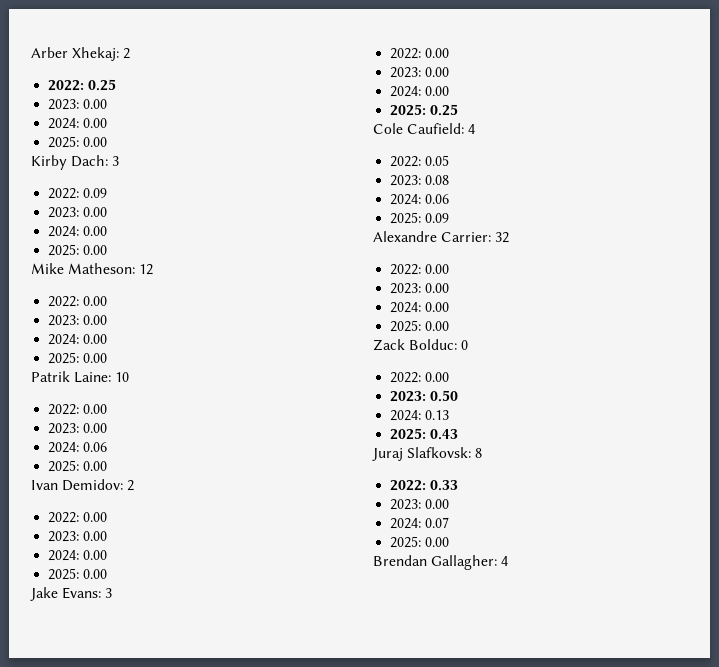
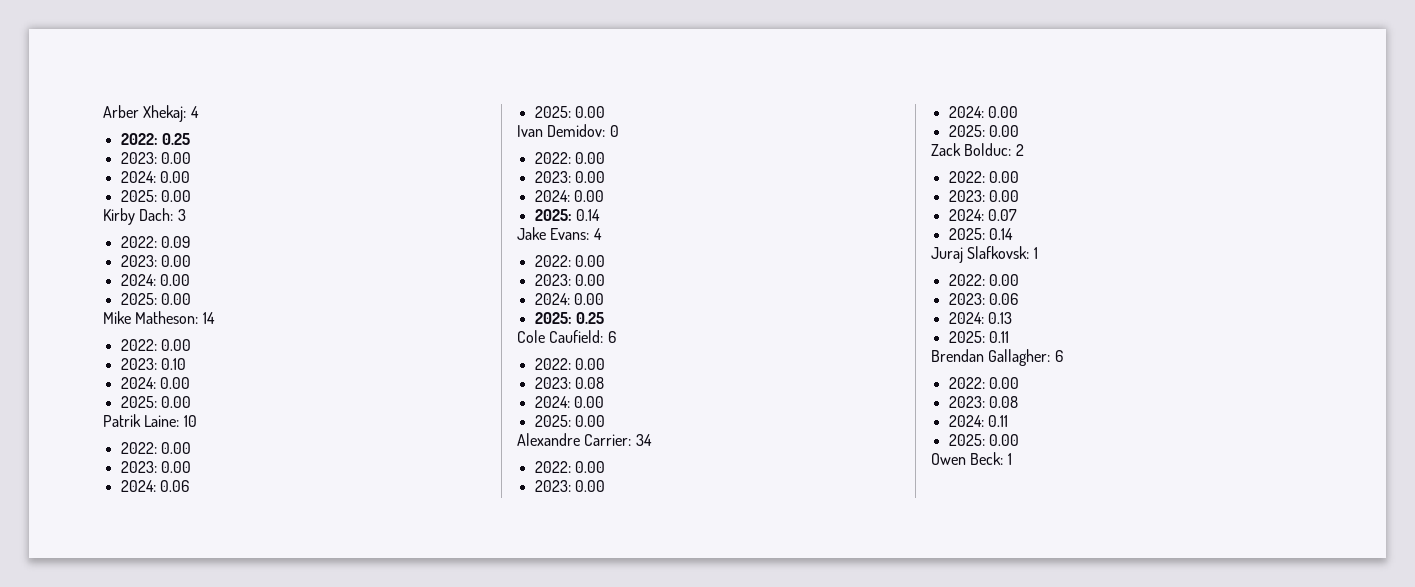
- Arber Xhekaj: 2
+ Arber Xhekaj: 4
- Mike Matheson: 12
+ Mike Matheson: 14
  2022: 0.00
- 2023: 0.00
+ 2023: 0.10
- Ivan Demidov: 2
+ Ivan Demidov: 0
  2022: 0.00
  2023: 0.00
  2024: 0.00
- 2025: 0.00
+ 2025: 0.14
- Jake Evans: 3
+ Jake Evans: 4
- Cole Caufield: 4
- 2022: 0.05
+ Cole Caufield: 6
+ 2022: 0.00
  2023: 0.08
- 2024: 0.06
- 2025: 0.09
+ 2024: 0.00
+ 2025: 0.00
- Alexandre Carrier: 32
+ Alexandre Carrier: 34
- Zack Bolduc: 0
+ Zack Bolduc: 2
  2022: 0.00
- 2023: 0.50
- 2024: 0.13
- 2025: 0.43
- Juraj Slafkovsk: 8
- 2022: 0.33
  2024: 0.07
+ 2025: 0.14
+ Juraj Slafkovsk: 1
+ 2022: 0.00
+ 2023: 0.06
+ 2024: 0.13
+ 2025: 0.11
+ Brendan Gallagher: 6
+ 2022: 0.00
+ 2023: 0.08
+ 2024: 0.11
  2025: 0.00
- Brendan Gallagher: 4
+ Owen Beck: 1

